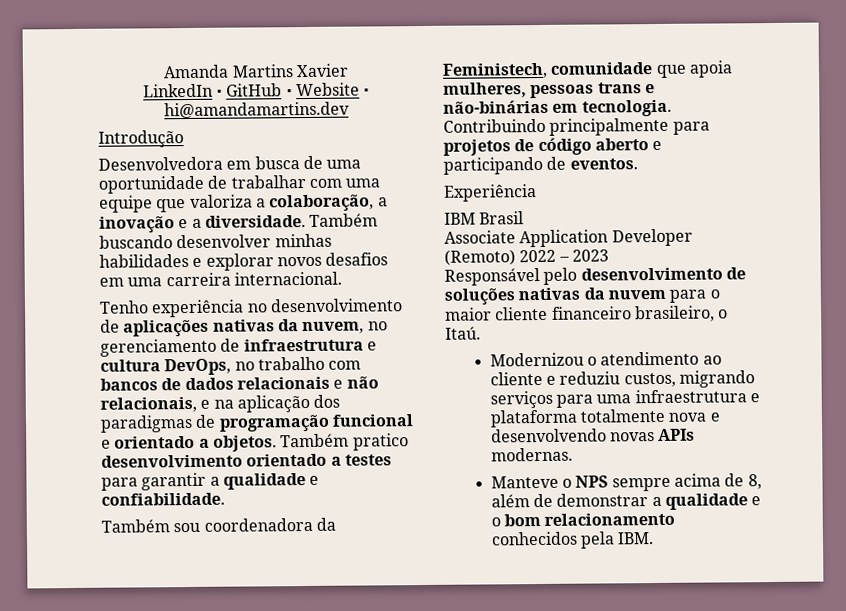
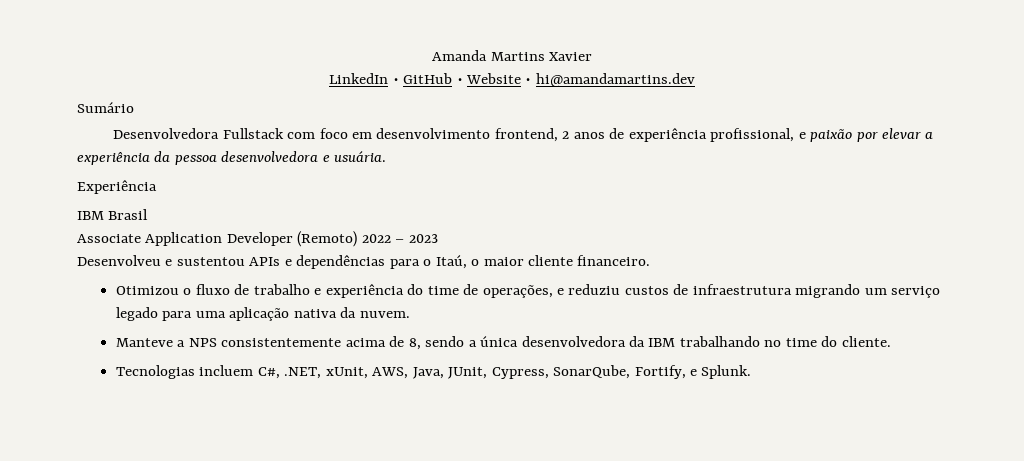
- Introdução
+ Sumário
- Desenvolvedora em busca de uma oportunidade de trabalhar com uma equipe que valoriza a colaboração, a inovação e a diversidade. Também buscando desenvolver minhas habilidades e explorar novos desafios em uma carreira internacional.
- Tenho experiência no desenvolvimento de aplicações nativas da nuvem, no gerenciamento de infraestrutura e cultura DevOps, no trabalho com bancos de dados relacionais e não relacionais, e na aplicação dos paradigmas de programação funcional e orientado a objetos. Também pratico desenvolvimento orientado a testes para garantir a qualidade e confiabilidade.
- Também sou coordenadora da Feministech, comunidade que apoia mulheres, pessoas trans e não-binárias em tecnologia. Contribuindo principalmente para projetos de código aberto e participando de eventos.
+ Desenvolvedora Fullstack com foco em desenvolvimento frontend, 2 anos de experiência profissional, e paixão por elevar a experiência da pessoa desenvolvedora e usuária.
- Responsável pelo desenvolvimento de soluções nativas da nuvem para o maior cliente financeiro brasileiro, o Itaú.
- Modernizou o atendimento ao cliente e reduziu custos, migrando serviços para uma infraestrutura e plataforma totalmente nova e desenvolvendo novas APIs modernas.
- Manteve o NPS sempre acima de 8, além de demonstrar a qualidade e o bom relacionamento conhecidos pela IBM.
+ Desenvolveu e sustentou APIs e dependências para o Itaú, o maior cliente financeiro.
+ Otimizou o fluxo de trabalho e experiência do time de operações, e reduziu custos de infraestrutura migrando um serviço legado para uma aplicação nativa da nuvem.
+ Manteve a NPS consistentemente acima de 8, sendo a única desenvolvedora da IBM trabalhando no time do cliente.
+ Tecnologias incluem C#, .NET, xUnit, AWS, Java, JUnit, Cypress, SonarQube, Fortify, e Splunk.

